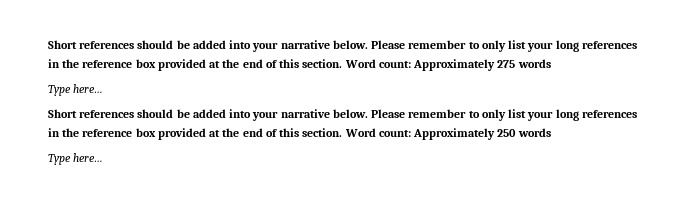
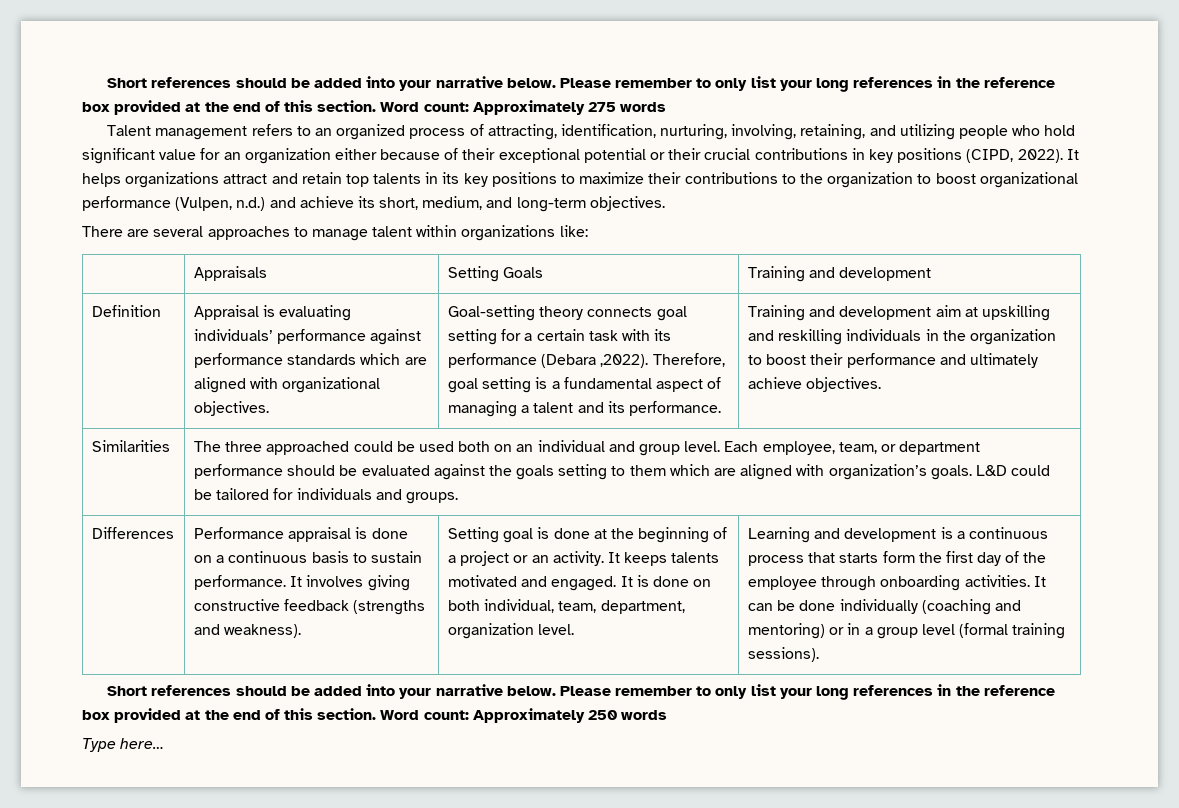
  Word count: Approximately 275 words
- Type here…
+ Talent management refers to an organized process of attracting, identification, nurturing, involving, retaining, and utilizing people who hold significant value for an organization either because of their exceptional potential or their crucial contributions in key positions (CIPD, 2022). It helps organizations attract and retain top talents in its key positions to maximize their contributions to the organization to boost organizational performance (Vulpen, n.d.) and achieve its short, medium, and long-term objectives.
+ There are several approaches to manage talent within organizations like:
+ | Appraisals | Setting Goals | Training and development
+ Definition | Appraisal is evaluating individuals’ performance against performance standards which are aligned with organizational objectives. | Goal-setting theory connects goal setting for a certain task with its performance (Debara ,2022). Therefore, goal setting is a fundamental aspect of managing a talent and its performance. | Training and development aim at upskilling and reskilling individuals in the organization to boost their performance and ultimately achieve objectives.
+ Similarities | The three approached could be used both on an individual and group level. Each employee, team, or department performance should be evaluated against the goals setting to them which are aligned with organization’s goals. L&D could be tailored for individuals and groups.
+ Differences | Performance appraisal is done on a continuous basis to sustain performance. It involves giving constructive feedback (strengths and weakness). | Setting goal is done at the beginning of a project or an activity. It keeps talents motivated and engaged. It is done on both individual, team, department, organization level. | Learning and development is a continuous process that starts form the first day of the employee through onboarding activities. It can be done individually (coaching and mentoring) or in a group level (formal training sessions).

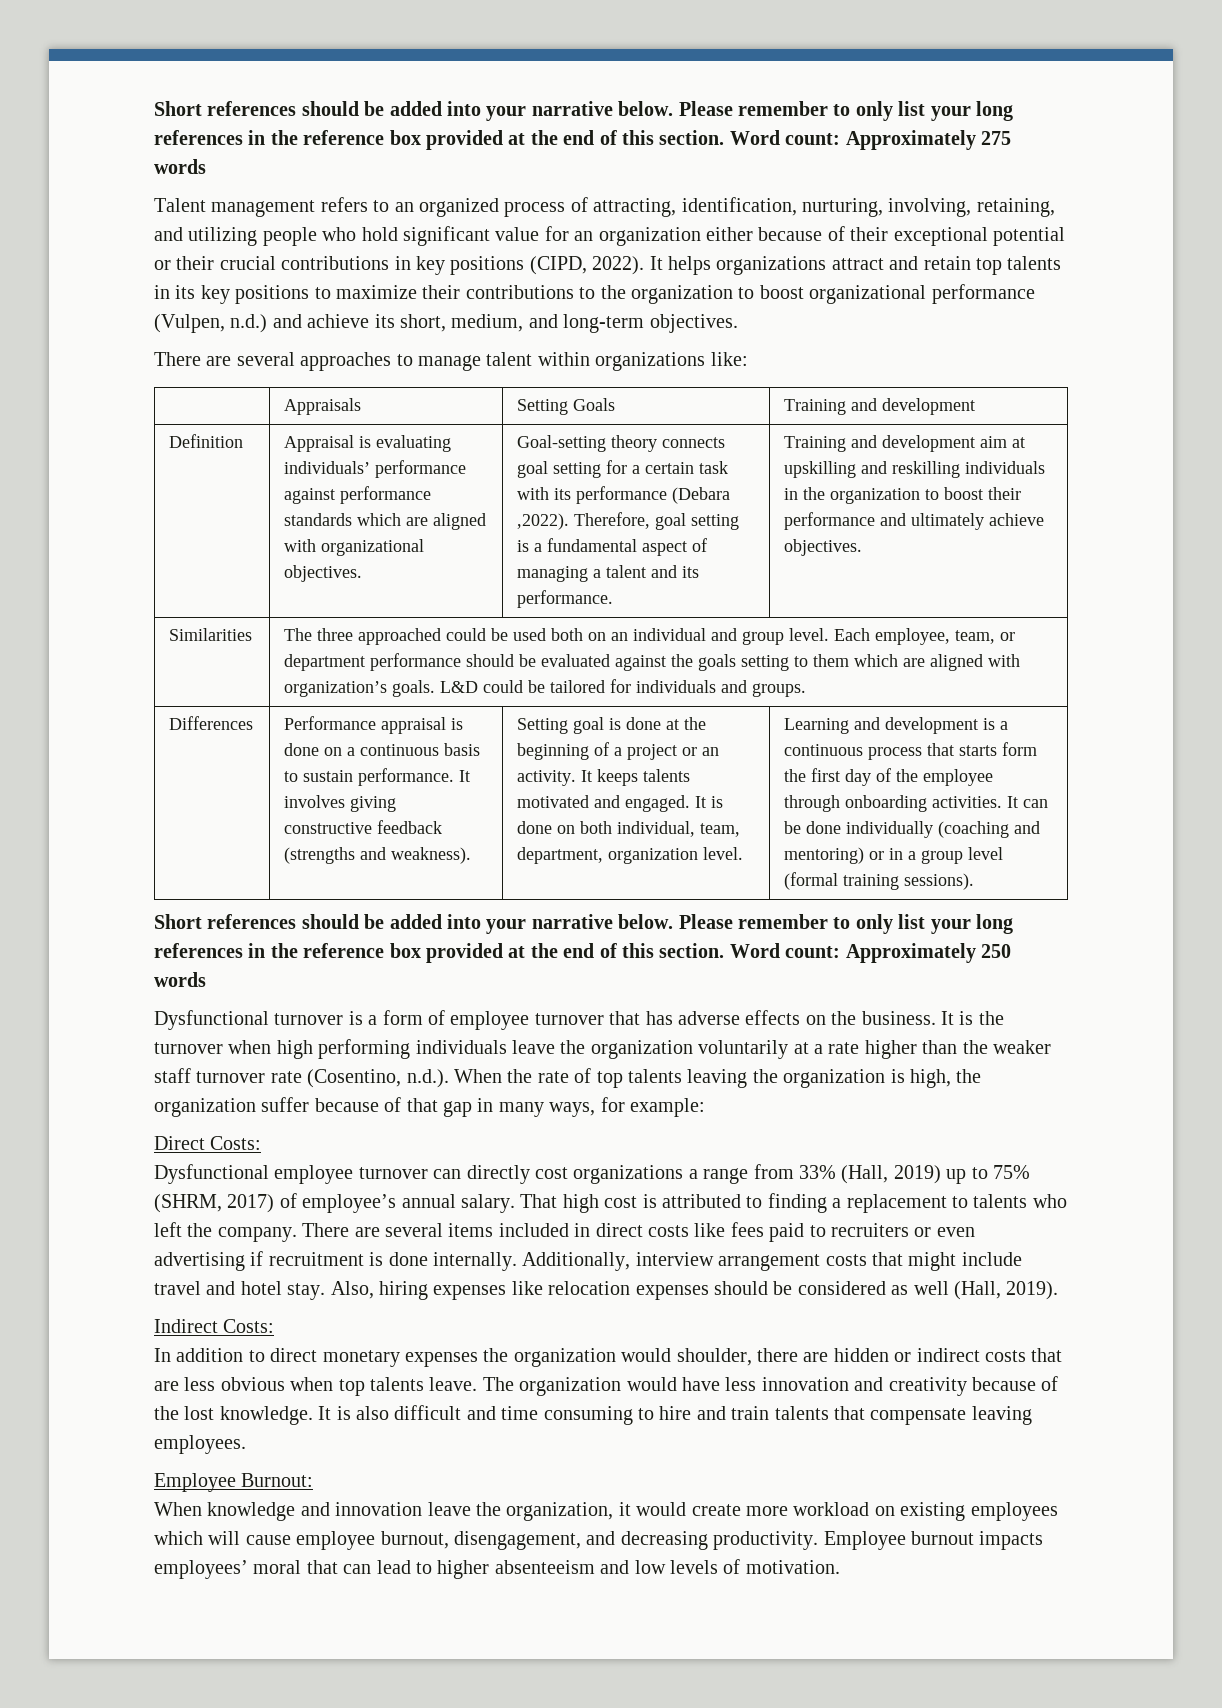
- Type here…
+ Dysfunctional turnover is a form of employee turnover that has adverse effects on the business. It is the turnover when high performing individuals leave the organization voluntarily at a rate higher than the weaker staff turnover rate (Cosentino, n.d.). When the rate of top talents leaving the organization is high, the organization suffer because of that gap in many ways, for example:
+ Direct Costs:
+ Dysfunctional employee turnover can directly cost organizations a range from 33% (Hall, 2019) up to 75% (SHRM, 2017) of employee’s annual salary. That high cost is attributed to finding a replacement to talents who left the company. There are several items included in direct costs like fees paid to recruiters or even advertising if recruitment is done internally. Additionally, interview arrangement costs that might include travel and hotel stay. Also, hiring expenses like relocation expenses should be considered as well (Hall, 2019).
+ Indirect Costs:
+ In addition to direct monetary expenses the organization would shoulder, there are hidden or indirect costs that are less obvious when top talents leave. The organization would have less innovation and creativity because of the lost knowledge. It is also difficult and time consuming to hire and train talents that compensate leaving employees.
+ Employee Burnout:
+ When knowledge and innovation leave the organization, it would create more workload on existing employees which will cause employee burnout, disengagement, and decreasing productivity. Employee burnout impacts employees’ moral that can lead to higher absenteeism and low levels of motivation.

